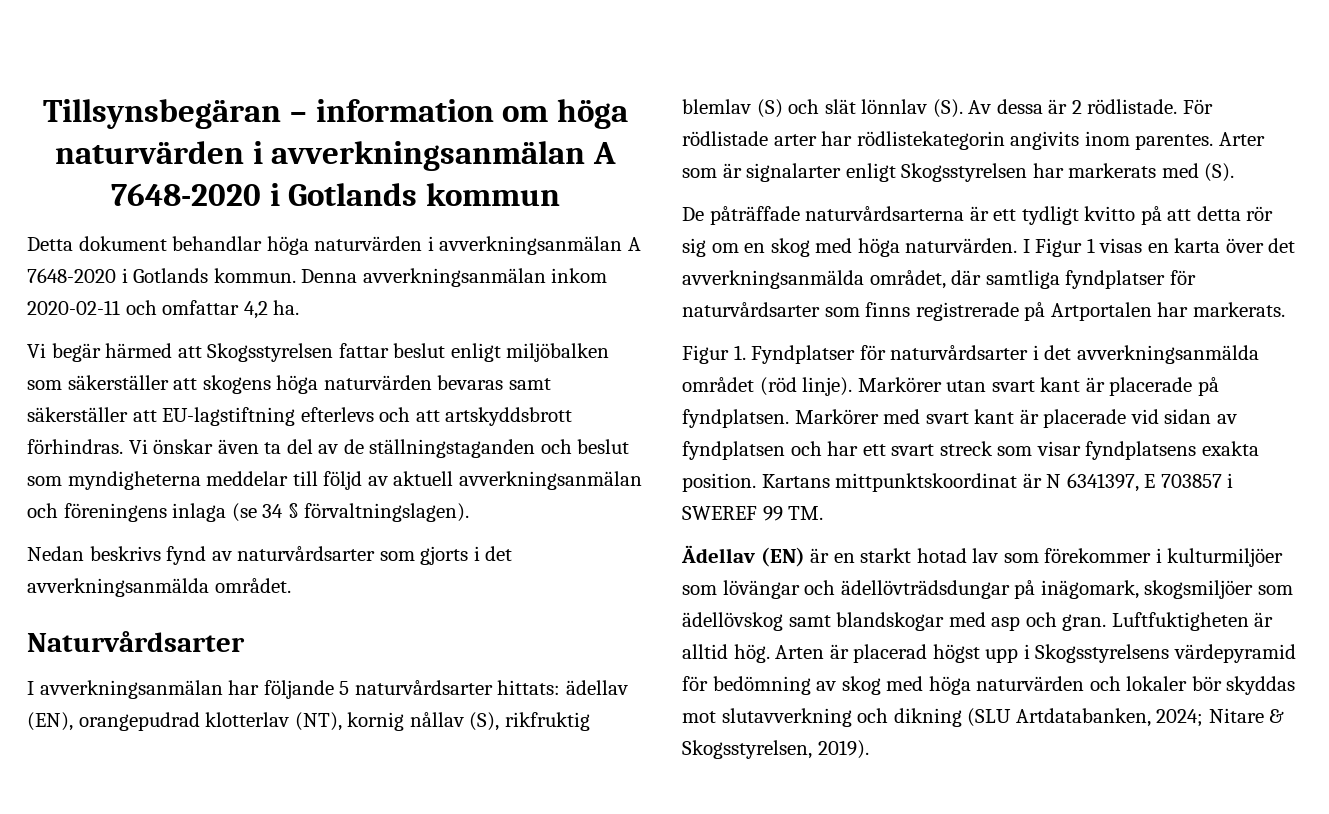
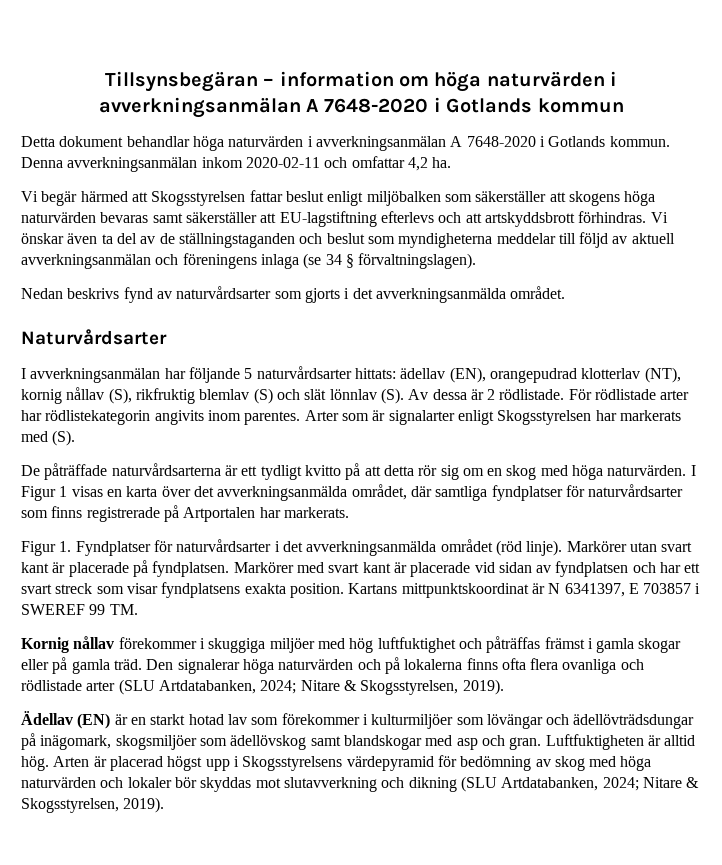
+ Kornig nållav förekommer i skuggiga miljöer med hög luftfuktighet och påträffas främst i gamla skogar eller på gamla träd. Den signalerar höga naturvärden och på lokalerna finns ofta flera ovanliga och rödlistade arter (SLU Artdatabanken, 2024; Nitare & Skogsstyrelsen, 2019).

